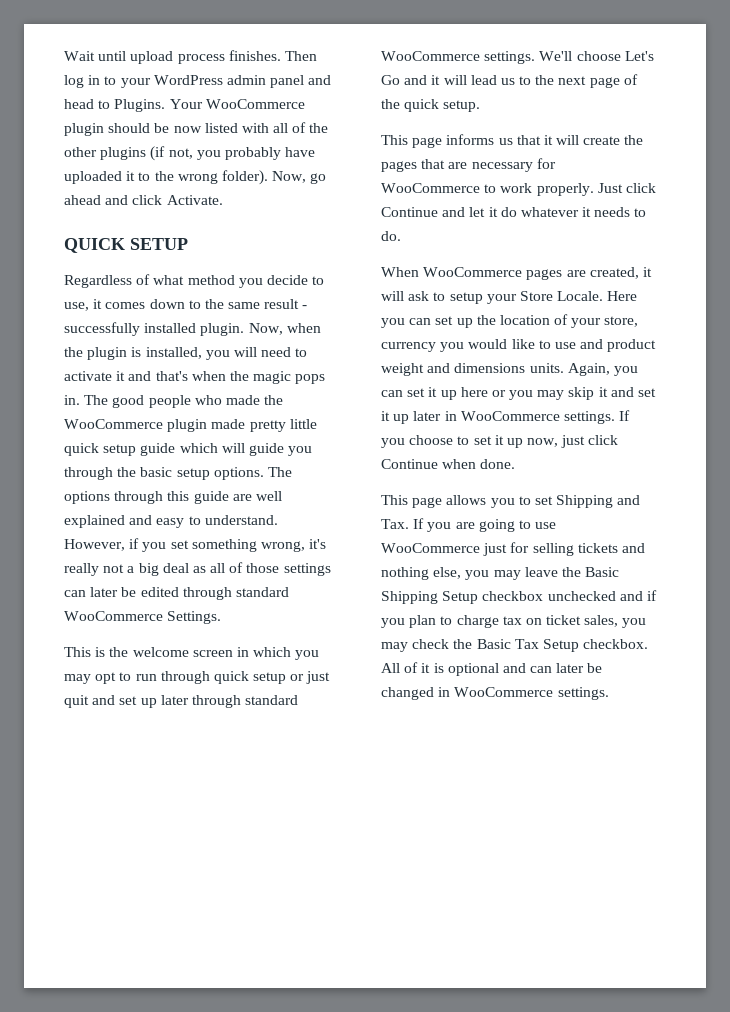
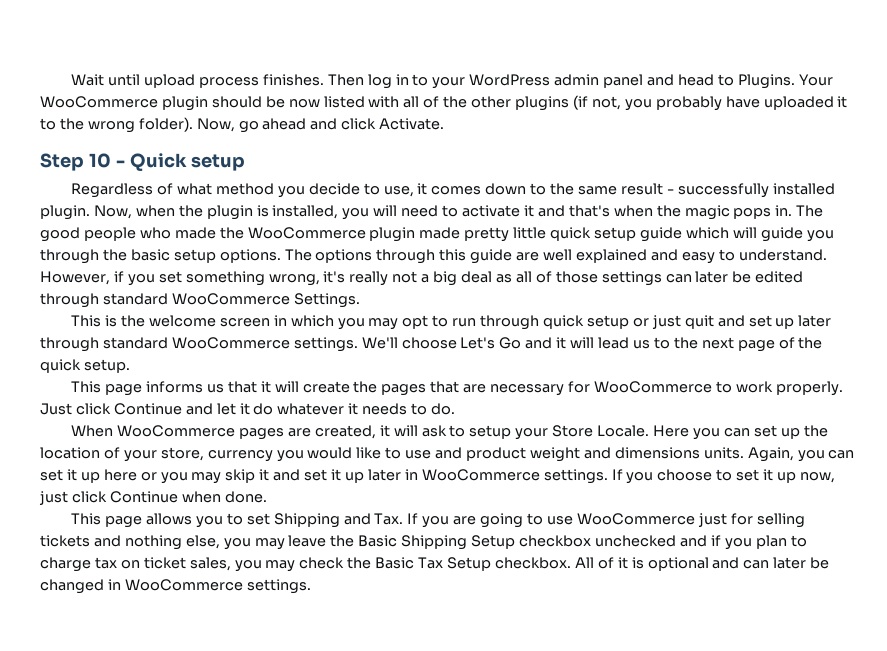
- QUICK SETUP
+ Step 10 - Quick setup

